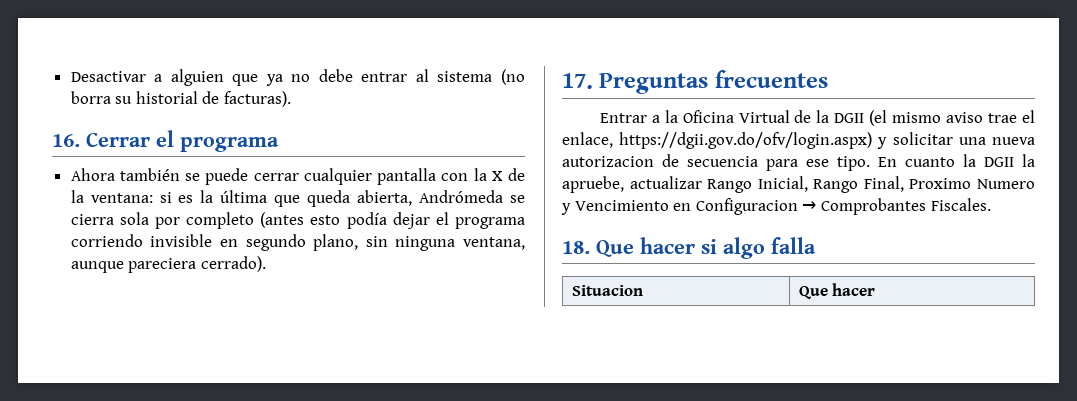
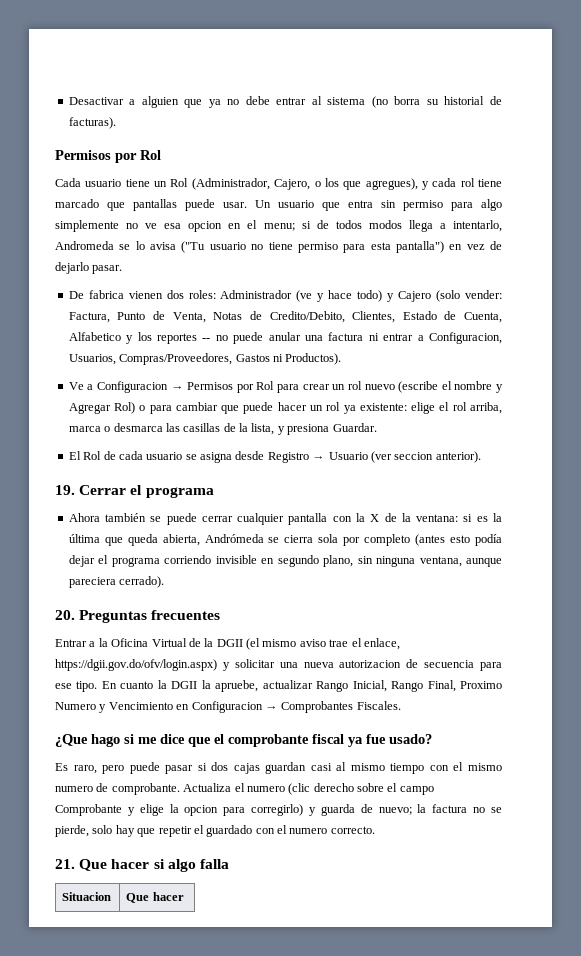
  Desactivar a alguien que ya no debe entrar al sistema (no borra su historial de facturas).
- 16. Cerrar el programa
+ Permisos por Rol
+ Cada usuario tiene un Rol (Administrador, Cajero, o los que agregues), y cada rol tiene marcado que pantallas puede usar. Un usuario que entra sin permiso para algo simplemente no ve esa opcion en el menu; si de todos modos llega a intentarlo, Andromeda se lo avisa ("Tu usuario no tiene permiso para esta pantalla") en vez de dejarlo pasar.
+ De fabrica vienen dos roles: Administrador (ve y hace todo) y Cajero (solo vender: Factura, Punto de Venta, Notas de Credito/Debito, Clientes, Estado de Cuenta, Alfabetico y los reportes -- no puede anular una factura ni entrar a Configuracion, Usuarios, Compras/Proveedores, Gastos ni Productos).
+ Ve a Configuracion → Permisos por Rol para crear un rol nuevo (escribe el nombre y Agregar Rol) o para cambiar que puede hacer un rol ya existente: elige el rol arriba, marca o desmarca las casillas de la lista, y presiona Guardar.
+ El Rol de cada usuario se asigna desde Registro → Usuario (ver seccion anterior).
+ 19. Cerrar el programa
- 17. Preguntas frecuentes
+ 20. Preguntas frecuentes
- 18. Que hacer si algo falla
+ ¿Que hago si me dice que el comprobante fiscal ya fue usado?
+ Es raro, pero puede pasar si dos cajas guardan casi al mismo tiempo con el mismo numero de comprobante. Actualiza el numero (clic derecho sobre el campo Comprobante y elige la opcion para corregirlo) y guarda de nuevo; la factura no se pierde, solo hay que repetir el guardado con el numero correcto.
+ 21. Que hacer si algo falla

